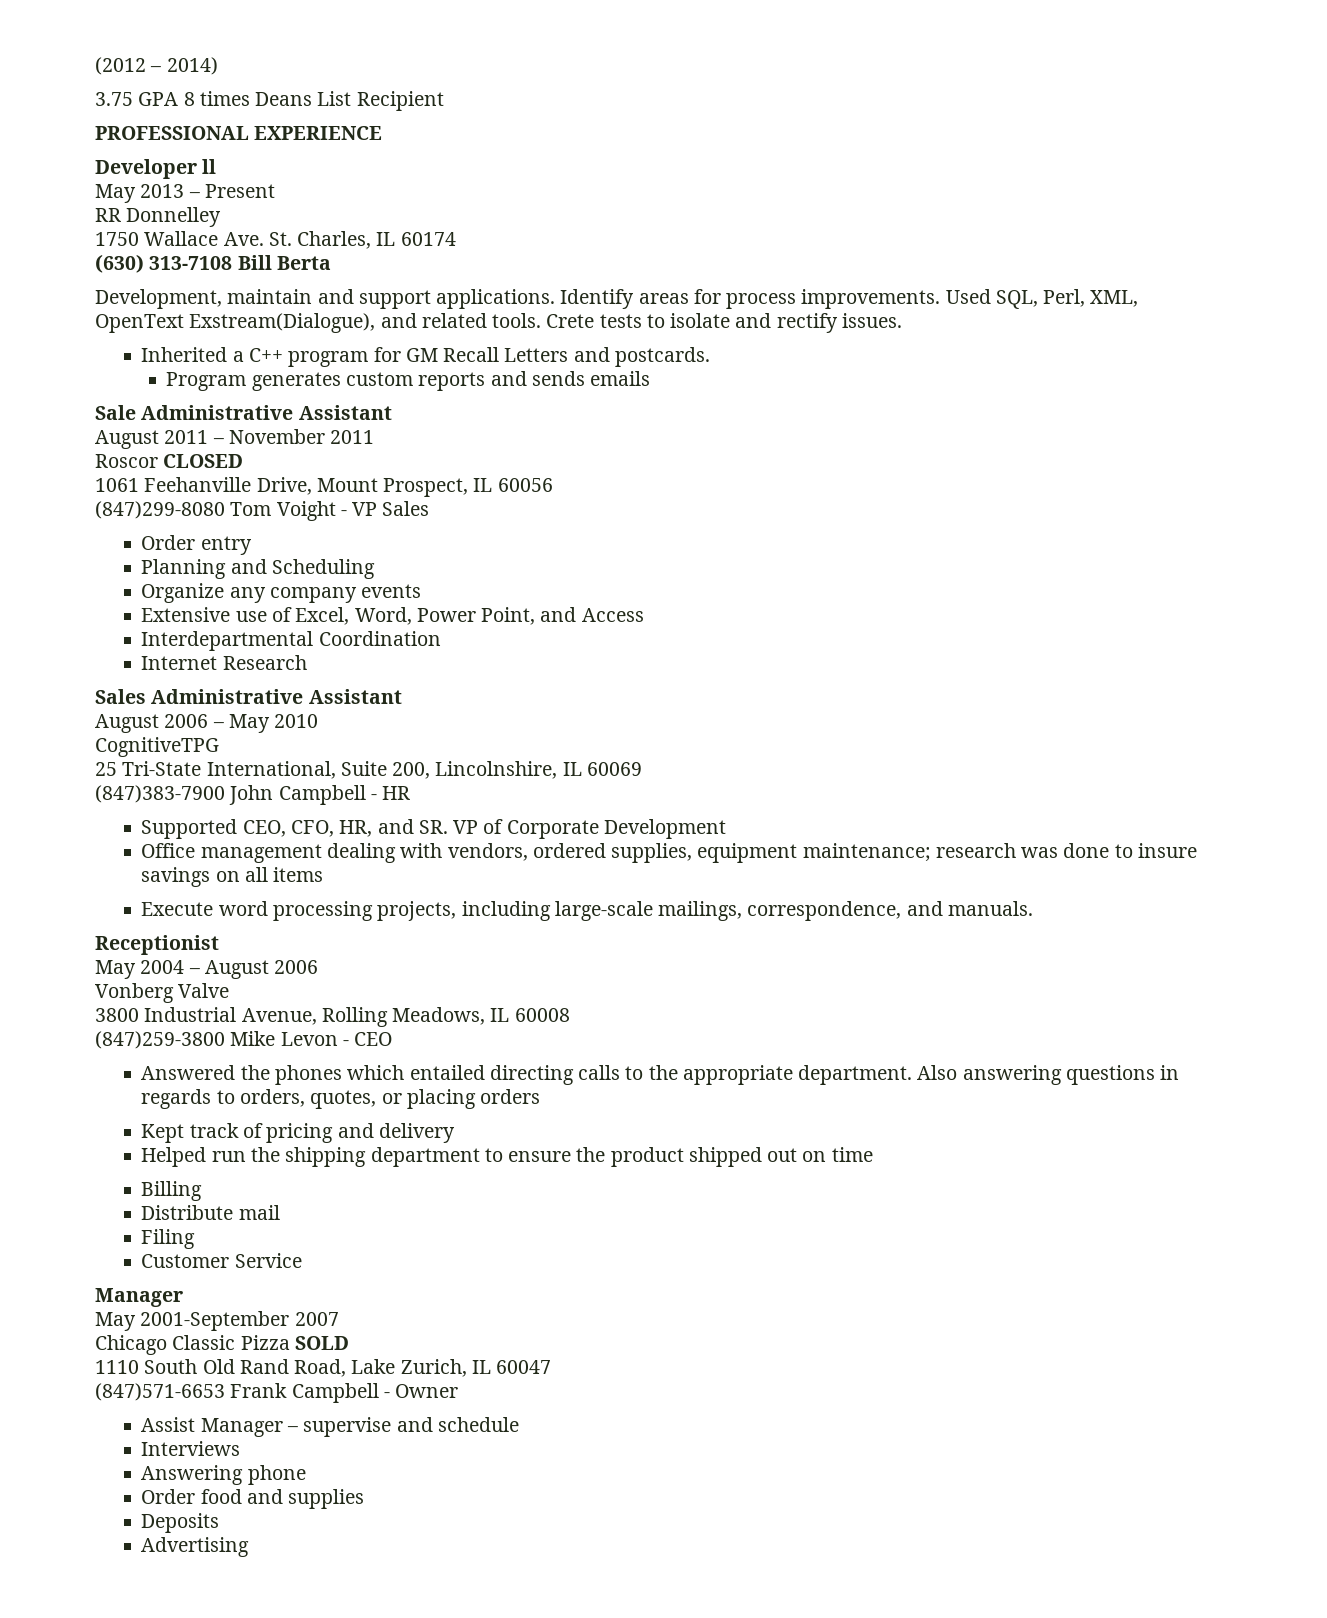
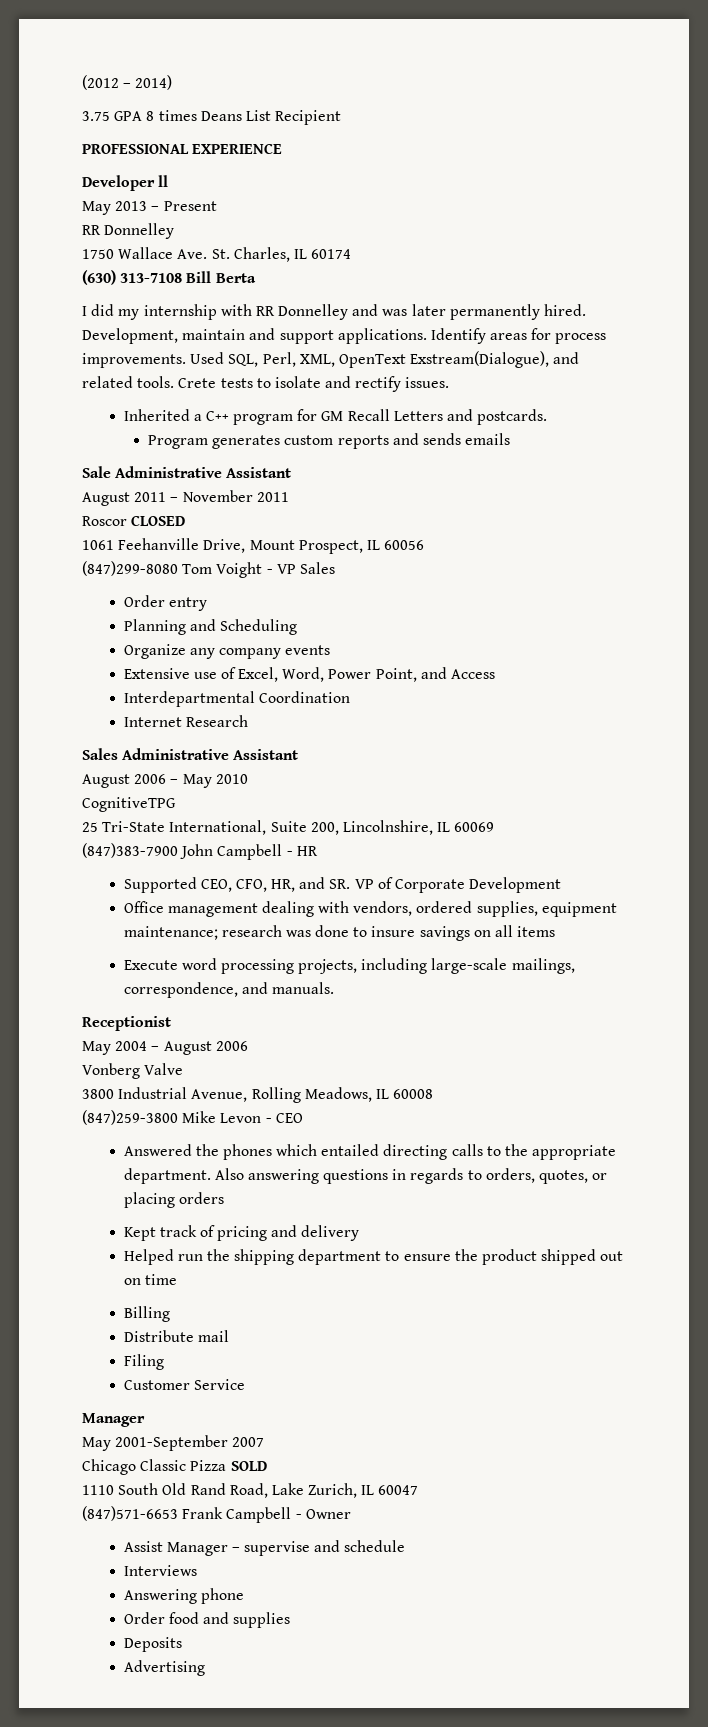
+ I did my internship with RR Donnelley and was later permanently hired.

